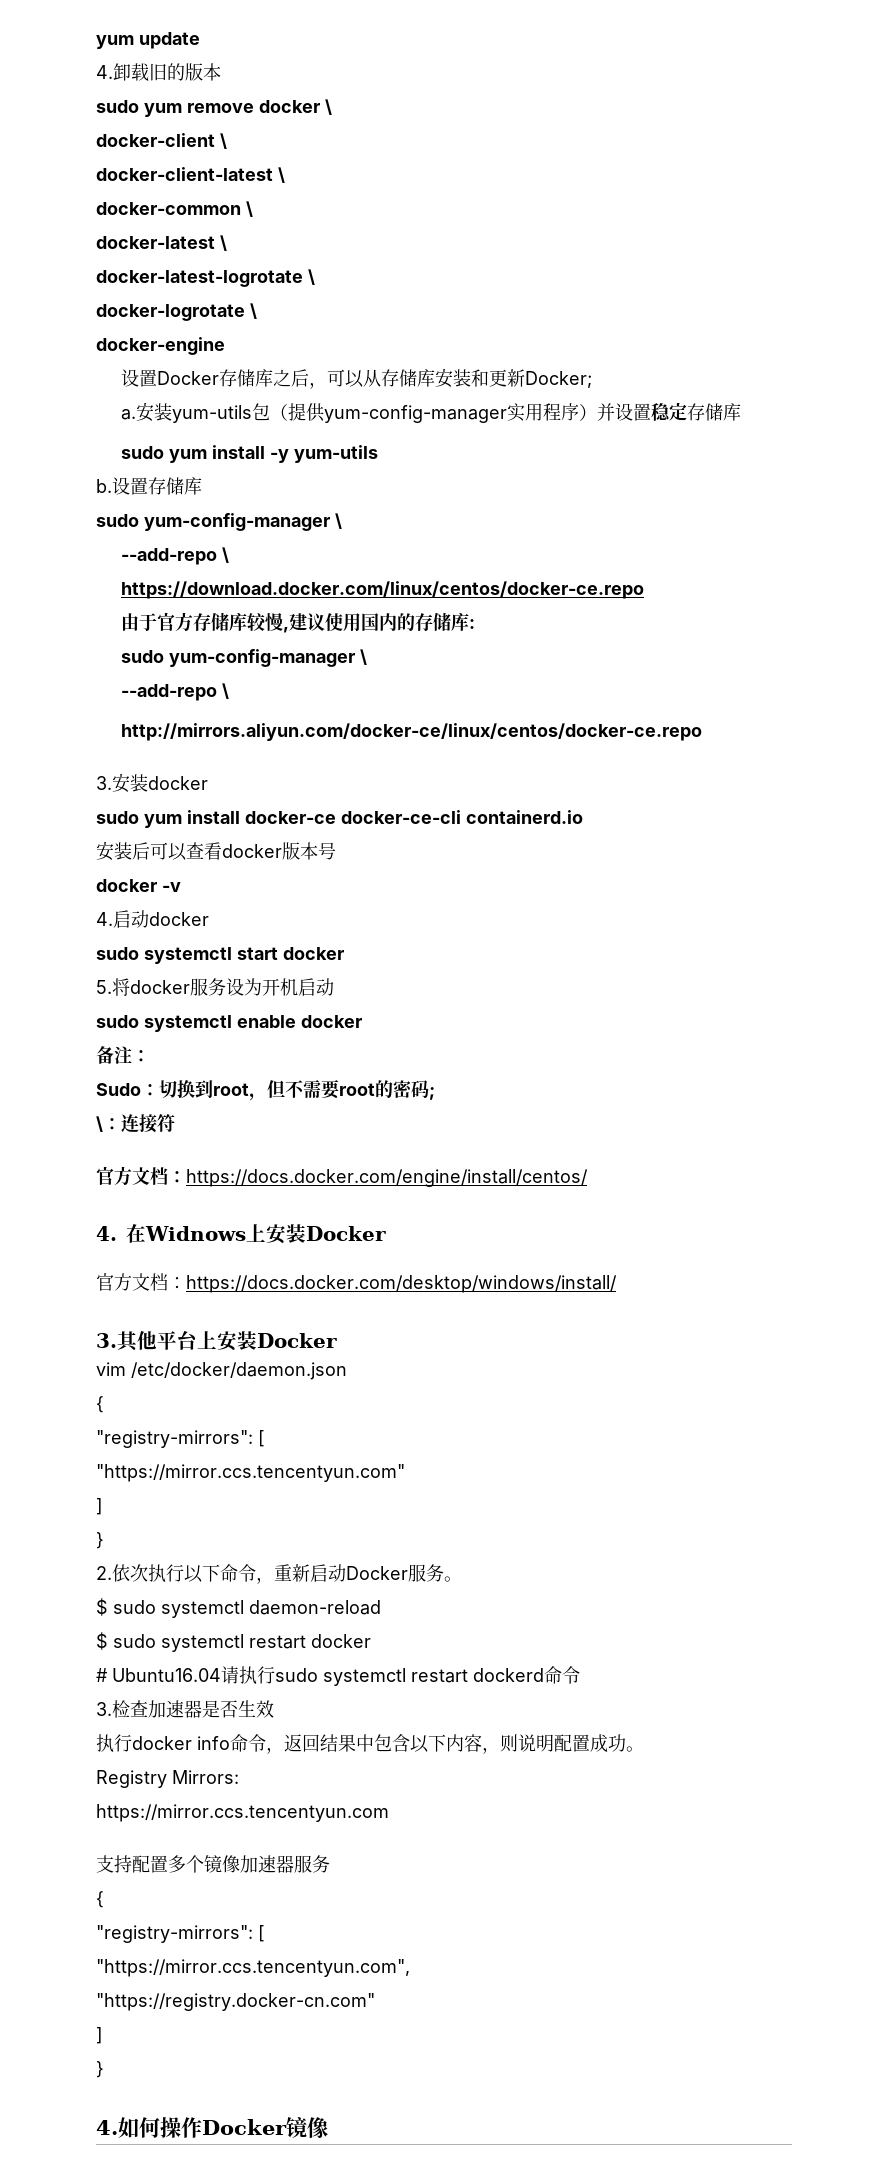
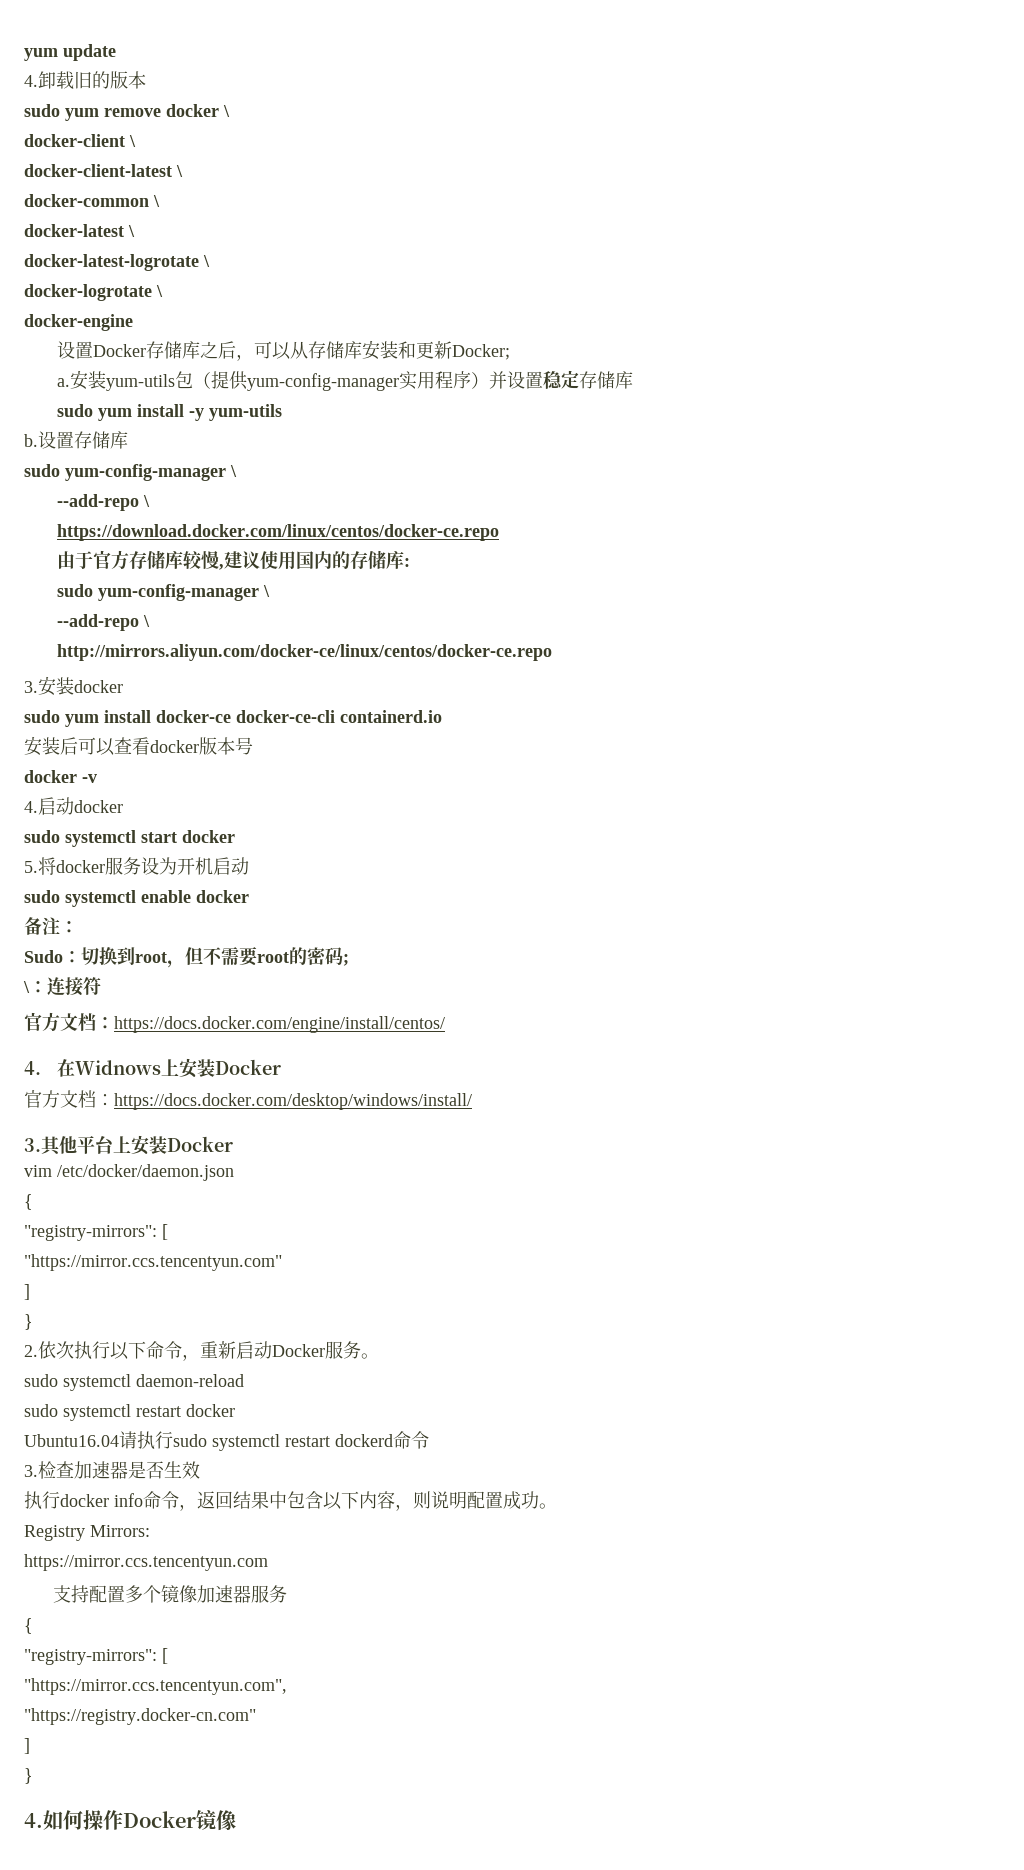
- $ sudo systemctl daemon-reload
+ sudo systemctl daemon-reload
- $ sudo systemctl restart docker
+ sudo systemctl restart docker
- # Ubuntu16.04请执行sudo systemctl restart dockerd命令
+ Ubuntu16.04请执行sudo systemctl restart dockerd命令

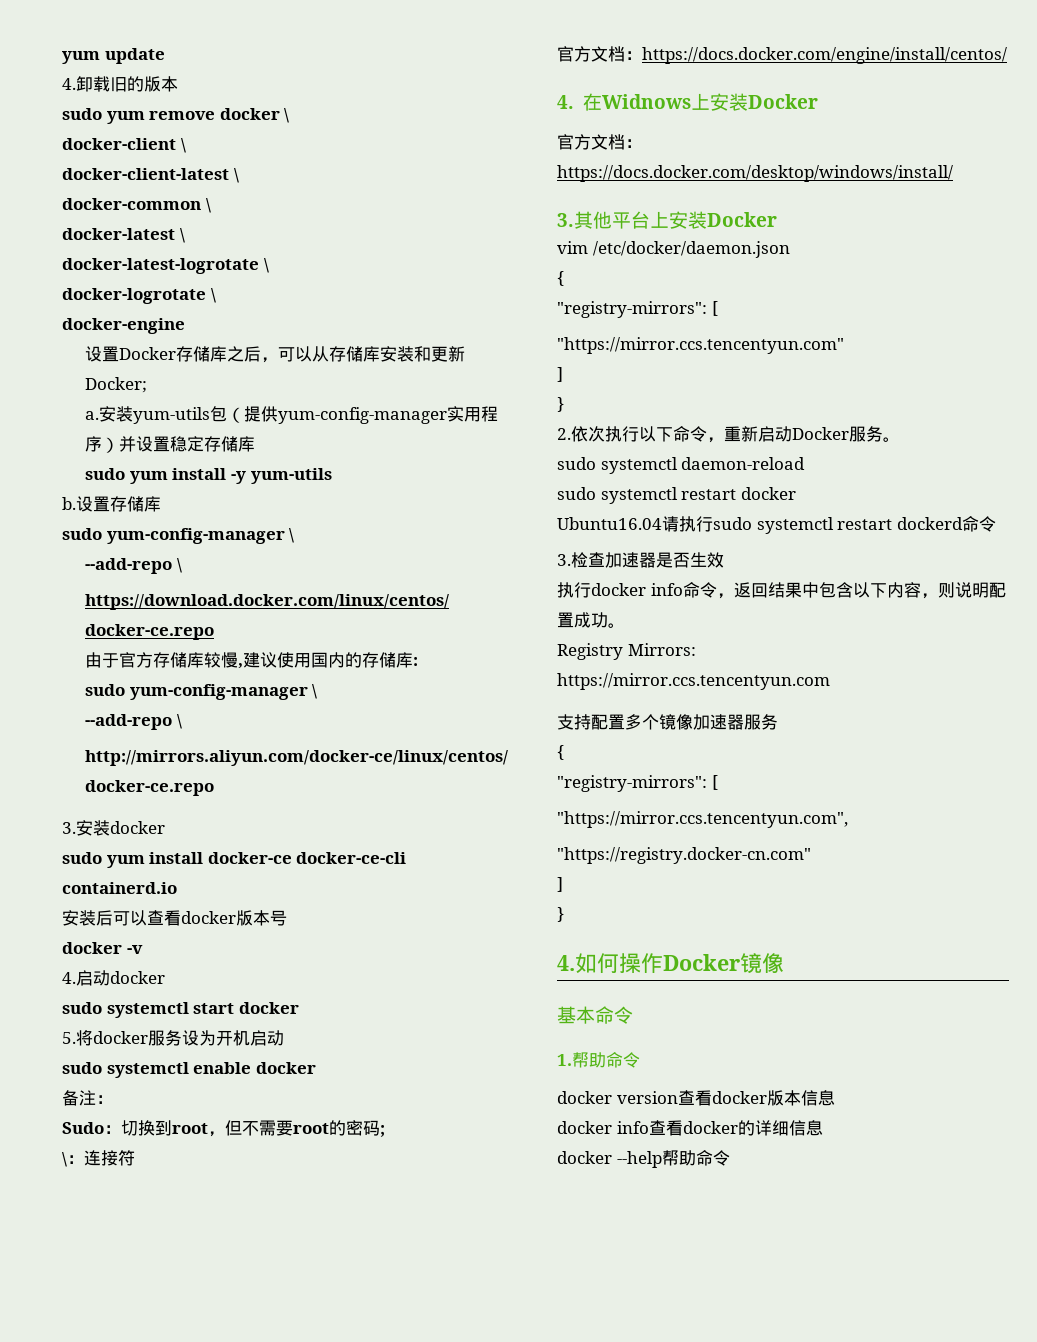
+ 基本命令
+ 1.帮助命令
+ docker version查看docker版本信息
+ docker info查看docker的详细信息
+ docker --help帮助命令

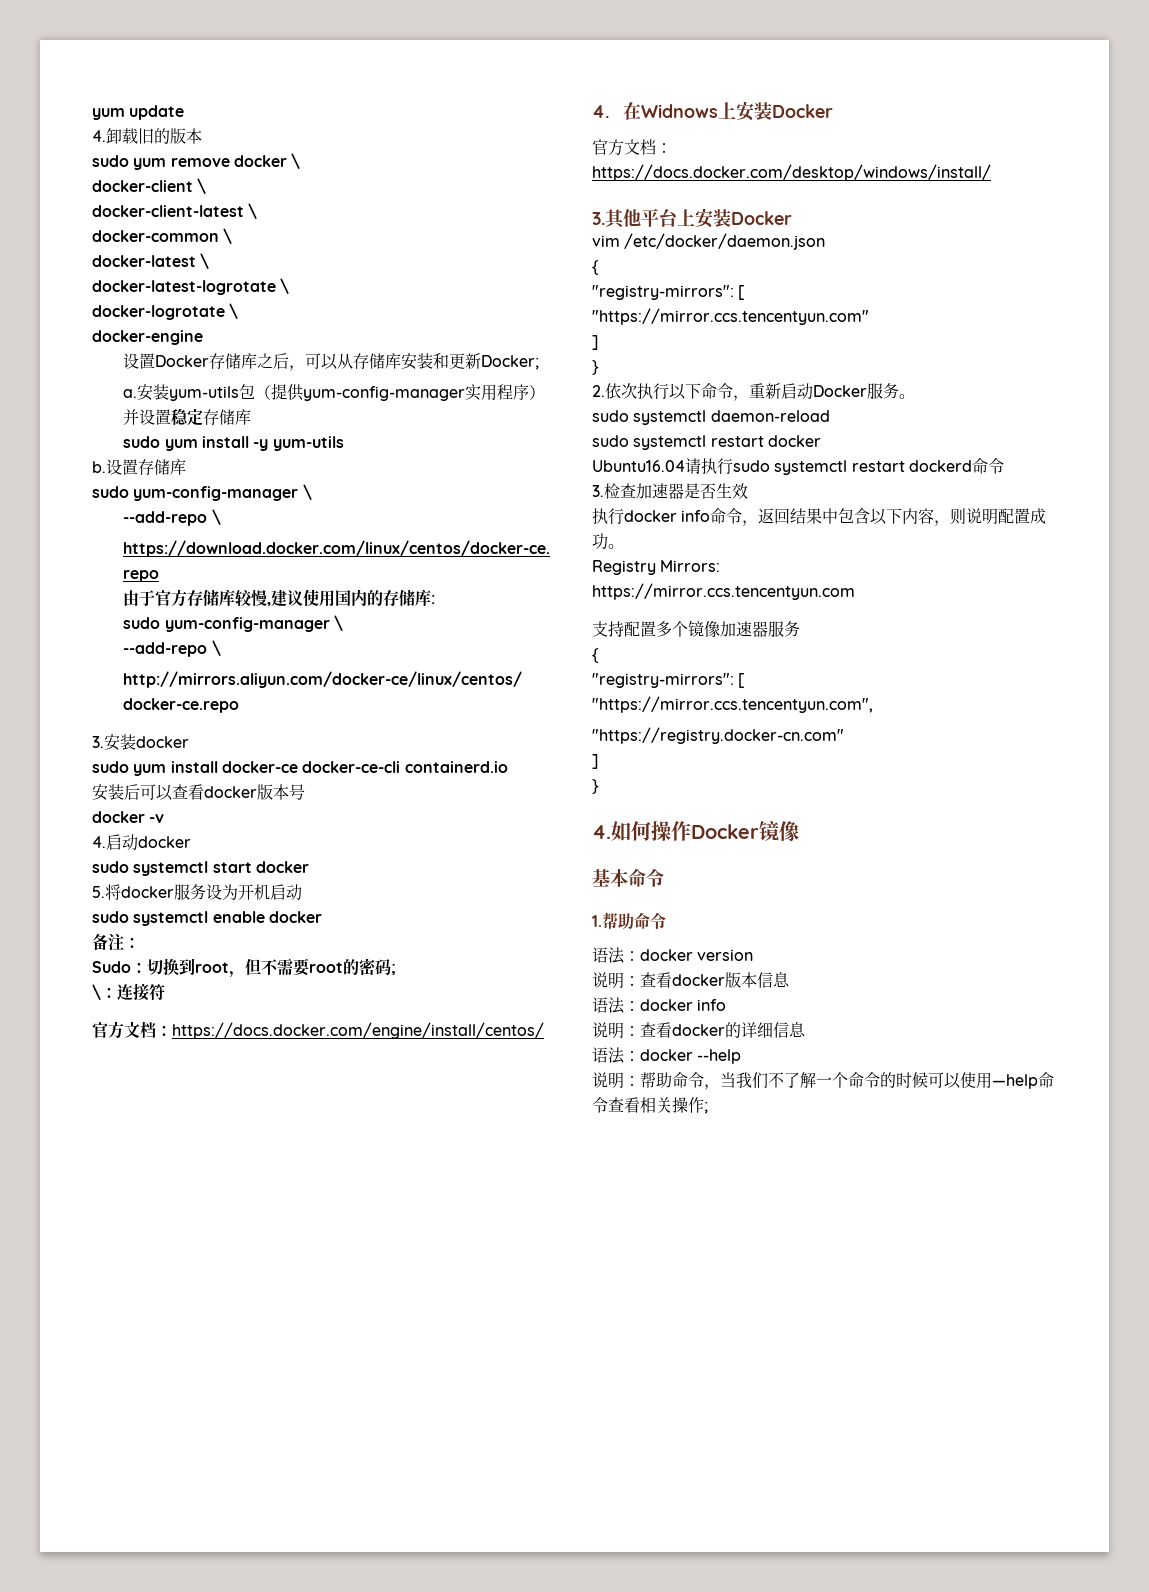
- docker version查看docker版本信息
+ 语法：docker version
+ 说明：查看docker版本信息
- docker info查看docker的详细信息
+ 语法：docker info
+ 说明：查看docker的详细信息
- docker --help帮助命令
+ 语法：docker --help
+ 说明：帮助命令，当我们不了解一个命令的时候可以使用—help命令查看相关操作;

